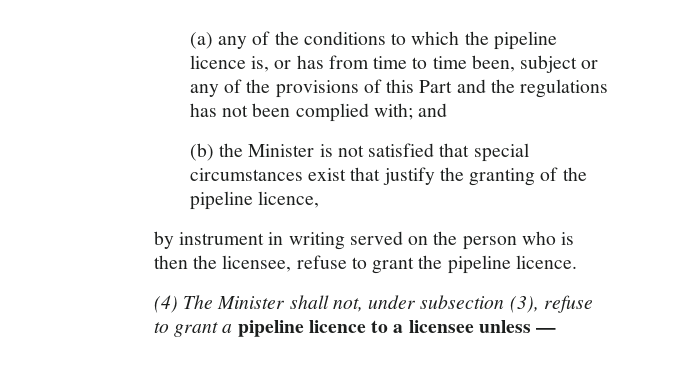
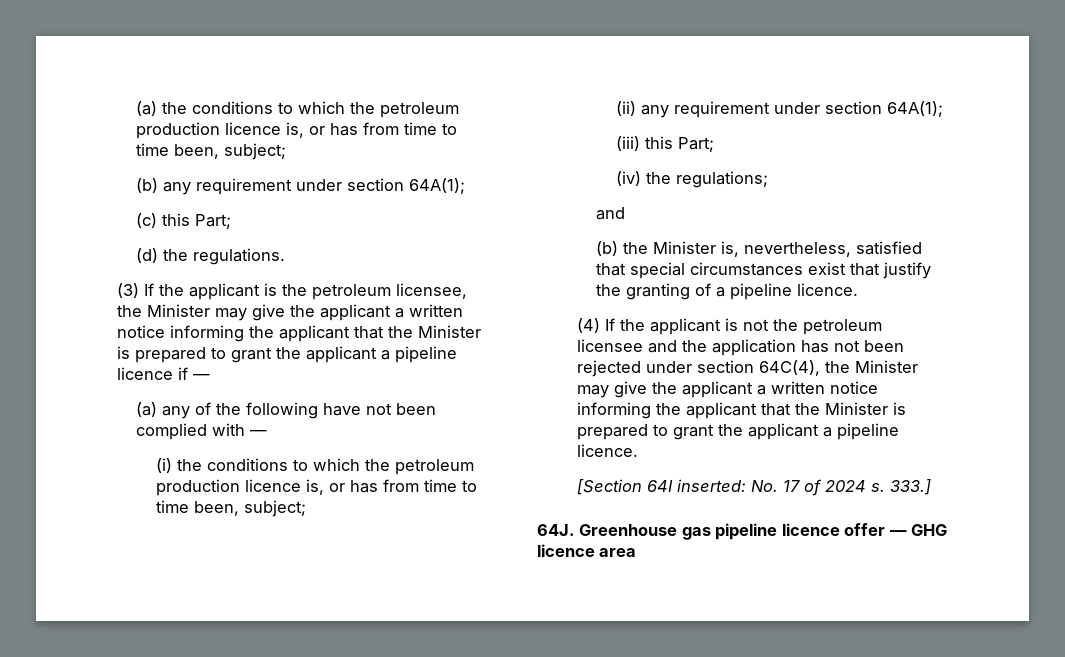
- (a) any of the conditions to which the pipeline licence is, or has from time to time been, subject or any of the provisions of this Part and the regulations has not been complied with; and
+ (a) the conditions to which the petroleum production licence is, or has from time to time been, subject;
+ (b) any requirement under section 64A(1);
+ (c) this Part;
+ (d) the regulations.
+ (3) If the applicant is the petroleum licensee, the Minister may give the applicant a written notice informing the applicant that the Minister is prepared to grant the applicant a pipeline licence if —
+ (a) any of the following have not been complied with —
+ (i) the conditions to which the petroleum production licence is, or has from time to time been, subject;
+ (ii) any requirement under section 64A(1);
+ (iii) this Part;
+ (iv) the regulations;
+ and
- (b) the Minister is not satisfied that special circumstances exist that justify the granting of the pipeline licence,
- by instrument in writing served on the person who is then the licensee, refuse to grant the pipeline licence.
- (4) The Minister shall not, under subsection (3), refuse to grant a pipeline licence to a licensee unless —
+ (b) the Minister is, nevertheless, satisfied that special circumstances exist that justify the granting of a pipeline licence.
+ (4) If the applicant is not the petroleum licensee and the application has not been rejected under section 64C(4), the Minister may give the applicant a written notice informing the applicant that the Minister is prepared to grant the applicant a pipeline licence.
+ [Section 64I inserted: No. 17 of 2024 s. 333.]
+ 64J. Greenhouse gas pipeline licence offer — GHG licence area

